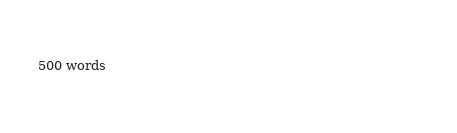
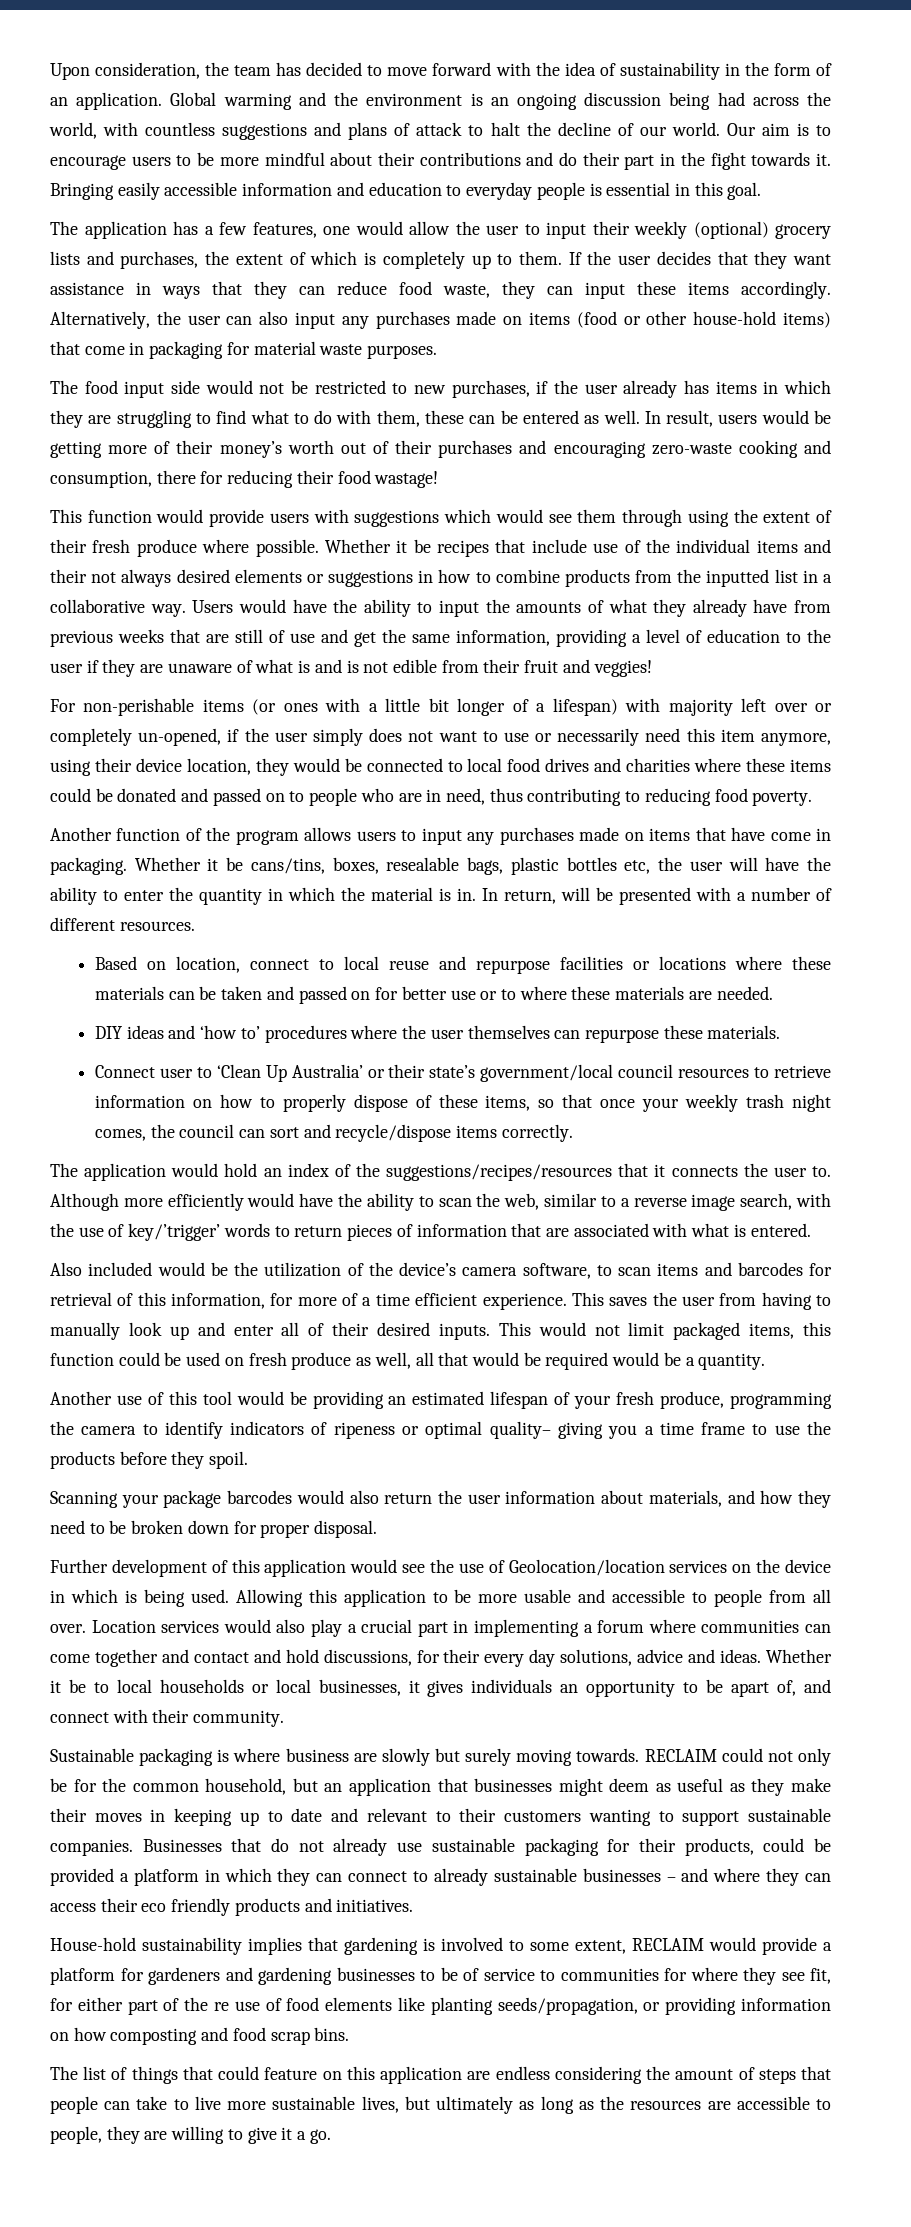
- 500 words
+ Upon consideration, the team has decided to move forward with the idea of sustainability in the form of an application. Global warming and the environment is an ongoing discussion being had across the world, with countless suggestions and plans of attack to halt the decline of our world. Our aim is to encourage users to be more mindful about their contributions and do their part in the fight towards it. Bringing easily accessible information and education to everyday people is essential in this goal.
+ The application has a few features, one would allow the user to input their weekly (optional) grocery lists and purchases, the extent of which is completely up to them. If the user decides that they want assistance in ways that they can reduce food waste, they can input these items accordingly. Alternatively, the user can also input any purchases made on items (food or other house-hold items) that come in packaging for material waste purposes.
+ The food input side would not be restricted to new purchases, if the user already has items in which they are struggling to find what to do with them, these can be entered as well. In result, users would be getting more of their money’s worth out of their purchases and encouraging zero-waste cooking and consumption, there for reducing their food wastage!
+ This function would provide users with suggestions which would see them through using the extent of their fresh produce where possible. Whether it be recipes that include use of the individual items and their not always desired elements or suggestions in how to combine products from the inputted list in a collaborative way. Users would have the ability to input the amounts of what they already have from previous weeks that are still of use and get the same information, providing a level of education to the user if they are unaware of what is and is not edible from their fruit and veggies!
+ For non-perishable items (or ones with a little bit longer of a lifespan) with majority left over or completely un-opened, if the user simply does not want to use or necessarily need this item anymore, using their device location, they would be connected to local food drives and charities where these items could be donated and passed on to people who are in need, thus contributing to reducing food poverty.
+ Another function of the program allows users to input any purchases made on items that have come in packaging. Whether it be cans/tins, boxes, resealable bags, plastic bottles etc, the user will have the ability to enter the quantity in which the material is in. In return, will be presented with a number of different resources.
+ Based on location, connect to local reuse and repurpose facilities or locations where these materials can be taken and passed on for better use or to where these materials are needed.
+ DIY ideas and ‘how to’ procedures where the user themselves can repurpose these materials.
+ Connect user to ‘Clean Up Australia’ or their state’s government/local council resources to retrieve information on how to properly dispose of these items, so that once your weekly trash night comes, the council can sort and recycle/dispose items correctly.
+ The application would hold an index of the suggestions/recipes/resources that it connects the user to. Although more efficiently would have the ability to scan the web, similar to a reverse image search, with the use of key/’trigger’ words to return pieces of information that are associated with what is entered.
+ Also included would be the utilization of the device’s camera software, to scan items and barcodes for retrieval of this information, for more of a time efficient experience. This saves the user from having to manually look up and enter all of their desired inputs. This would not limit packaged items, this function could be used on fresh produce as well, all that would be required would be a quantity.
+ Another use of this tool would be providing an estimated lifespan of your fresh produce, programming the camera to identify indicators of ripeness or optimal quality– giving you a time frame to use the products before they spoil.
+ Scanning your package barcodes would also return the user information about materials, and how they need to be broken down for proper disposal.
+ Further development of this application would see the use of Geolocation/location services on the device in which is being used. Allowing this application to be more usable and accessible to people from all over. Location services would also play a crucial part in implementing a forum where communities can come together and contact and hold discussions, for their every day solutions, advice and ideas. Whether it be to local households or local businesses, it gives individuals an opportunity to be apart of, and connect with their community.
+ Sustainable packaging is where business are slowly but surely moving towards. RECLAIM could not only be for the common household, but an application that businesses might deem as useful as they make their moves in keeping up to date and relevant to their customers wanting to support sustainable companies. Businesses that do not already use sustainable packaging for their products, could be provided a platform in which they can connect to already sustainable businesses – and where they can access their eco friendly products and initiatives.
+ House-hold sustainability implies that gardening is involved to some extent, RECLAIM would provide a platform for gardeners and gardening businesses to be of service to communities for where they see fit, for either part of the re use of food elements like planting seeds/propagation, or providing information on how composting and food scrap bins.
+ The list of things that could feature on this application are endless considering the amount of steps that people can take to live more sustainable lives, but ultimately as long as the resources are accessible to people, they are willing to give it a go.

